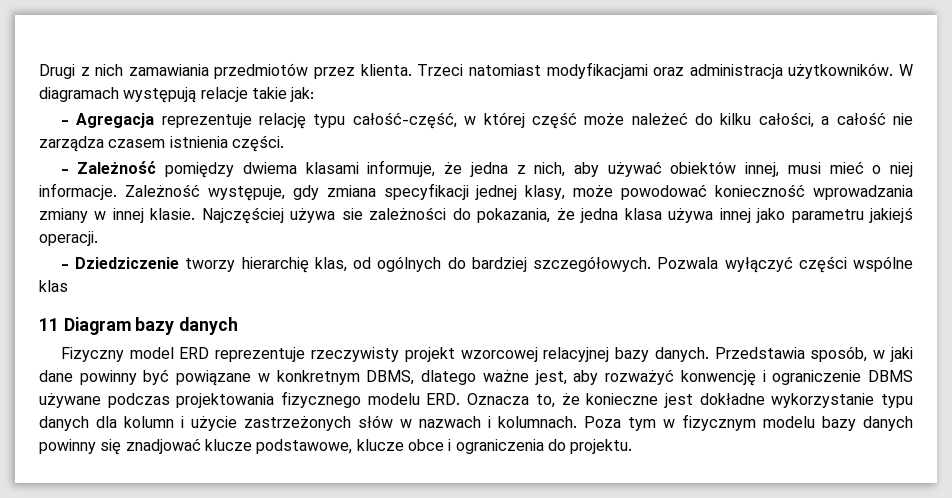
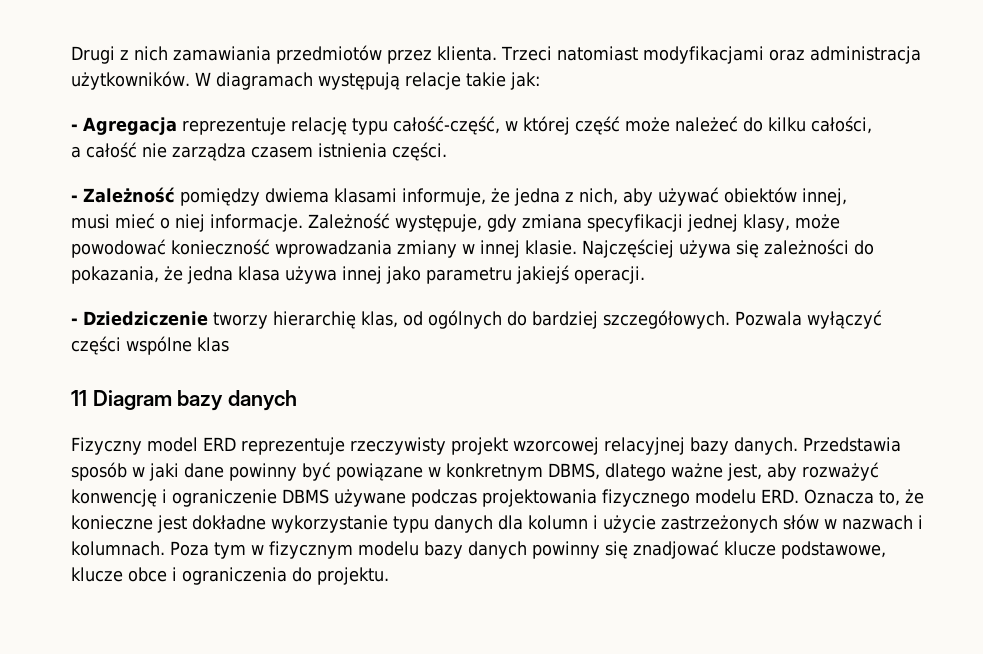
- - Agregacja reprezentuje relację typu całość-część, w której część może należeć do kilku całości, a całość nie zarządza czasem istnienia części.
+ - Agregacja reprezentuje relację typu całość-część, w której część może należeć do kilku całości,
+ a całość nie zarządza czasem istnienia części.
- - Zależność pomiędzy dwiema klasami informuje, że jedna z nich, aby używać obiektów innej, musi mieć o niej informacje.
+ - Zależność pomiędzy dwiema klasami informuje, że jedna z nich, aby używać obiektów innej,
+ musi mieć o niej informacje.
- Najczęściej używa sie zależności do pokazania, że jedna klasa używa innej jako parametru jakiejś operacji.
+ Najczęściej używa się zależności do pokazania, że jedna klasa używa innej jako parametru jakiejś operacji.
- Przedstawia sposób, w jaki dane powinny być powiązane w konkretnym DBMS, dlatego ważne jest, aby rozważyć konwencję i ograniczenie DBMS używane podczas projektowania fizycznego modelu ERD. Oznacza to, że konieczne jest dokładne wykorzystanie typu danych dla kolumn i użycie zastrzeżonych słów w nazwach i kolumnach.
+ Przedstawia sposób w jaki dane powinny być powiązane w konkretnym DBMS, dlatego ważne jest, aby rozważyć konwencję i ograniczenie DBMS używane podczas projektowania fizycznego modelu ERD. Oznacza to, że konieczne jest dokładne wykorzystanie typu danych dla kolumn i użycie zastrzeżonych słów w nazwach i kolumnach.

